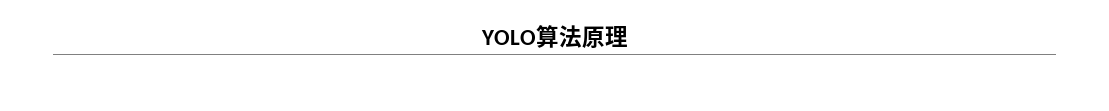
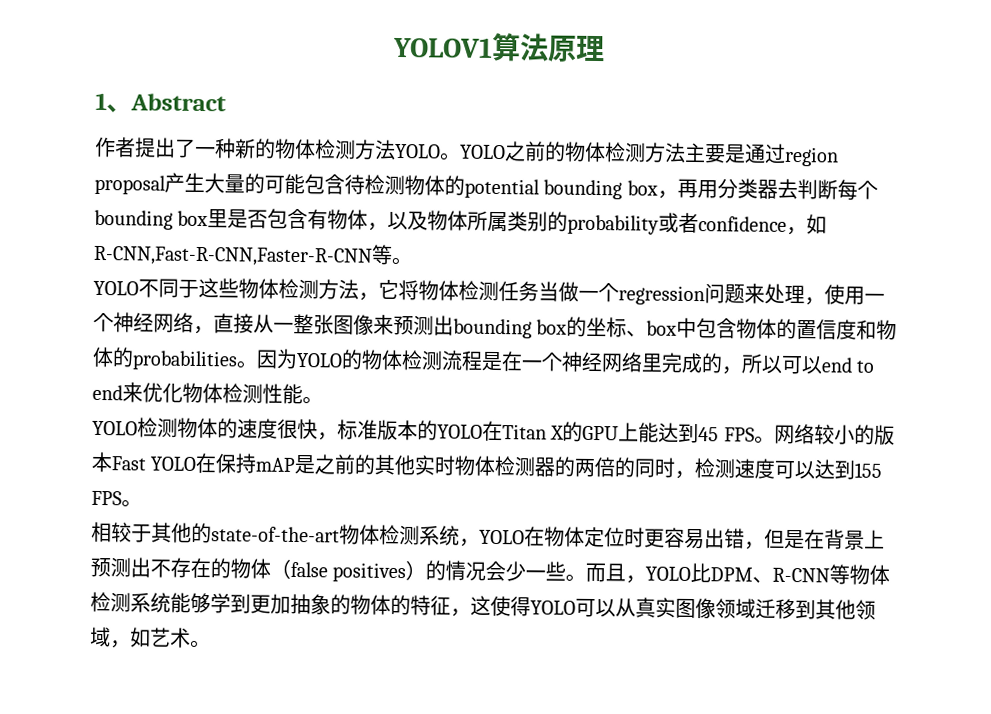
- YOLO算法原理
+ YOLOV1算法原理
+ 1、Abstract
+ 作者提出了一种新的物体检测方法YOLO。YOLO之前的物体检测方法主要是通过region proposal产生大量的可能包含待检测物体的potential bounding box，再用分类器去判断每个bounding box里是否包含有物体，以及物体所属类别的probability或者confidence，如R-CNN,Fast-R-CNN,Faster-R-CNN等。
+ YOLO不同于这些物体检测方法，它将物体检测任务当做一个regression问题来处理，使用一个神经网络，直接从一整张图像来预测出bounding box的坐标、box中包含物体的置信度和物体的probabilities。因为YOLO的物体检测流程是在一个神经网络里完成的，所以可以end to end来优化物体检测性能。
+ YOLO检测物体的速度很快，标准版本的YOLO在Titan X的GPU上能达到45 FPS。网络较小的版本Fast YOLO在保持mAP是之前的其他实时物体检测器的两倍的同时，检测速度可以达到155 FPS。
+ 相较于其他的state-of-the-art物体检测系统，YOLO在物体定位时更容易出错，但是在背景上预测出不存在的物体（false positives）的情况会少一些。而且，YOLO比DPM、R-CNN等物体检测系统能够学到更加抽象的物体的特征，这使得YOLO可以从真实图像领域迁移到其他领域，如艺术。

